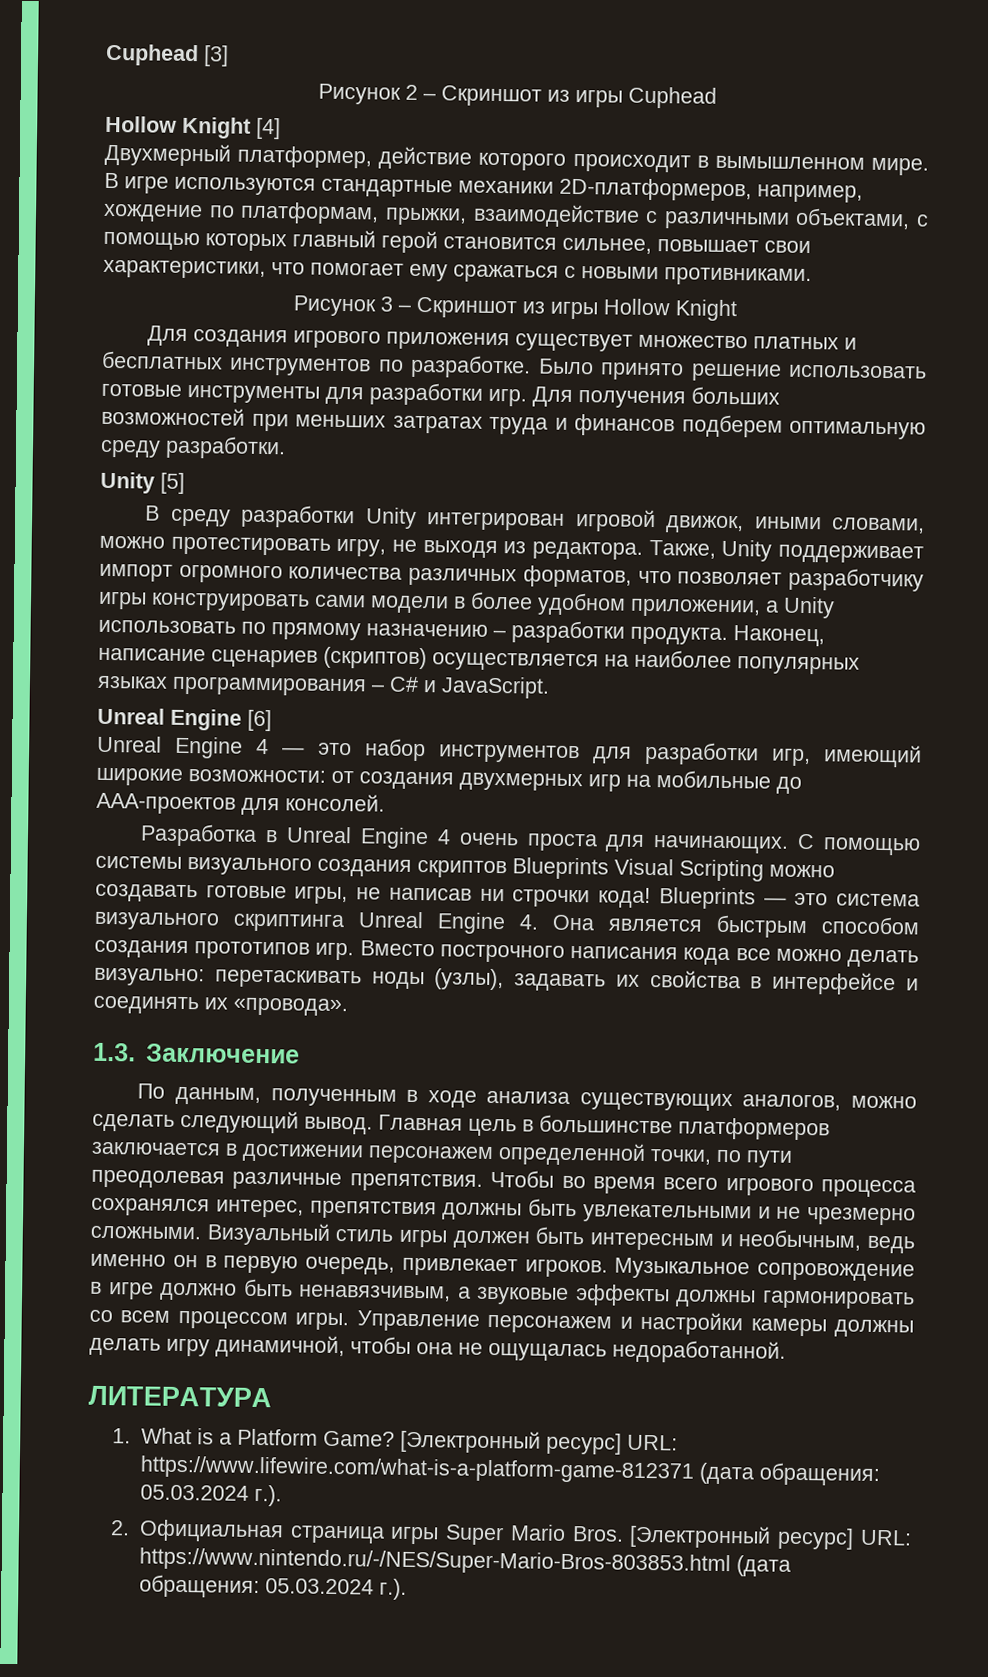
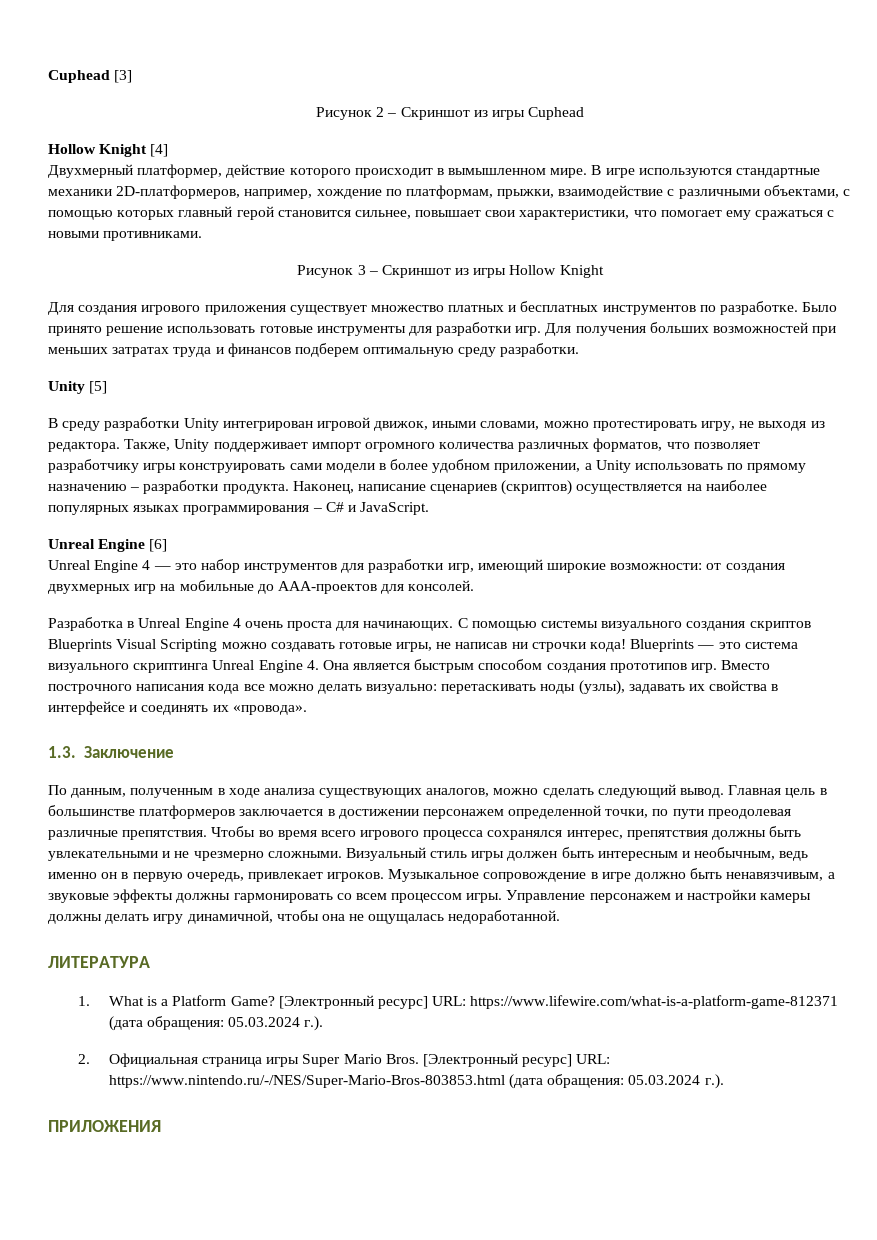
+ ПРИЛОЖЕНИЯ

